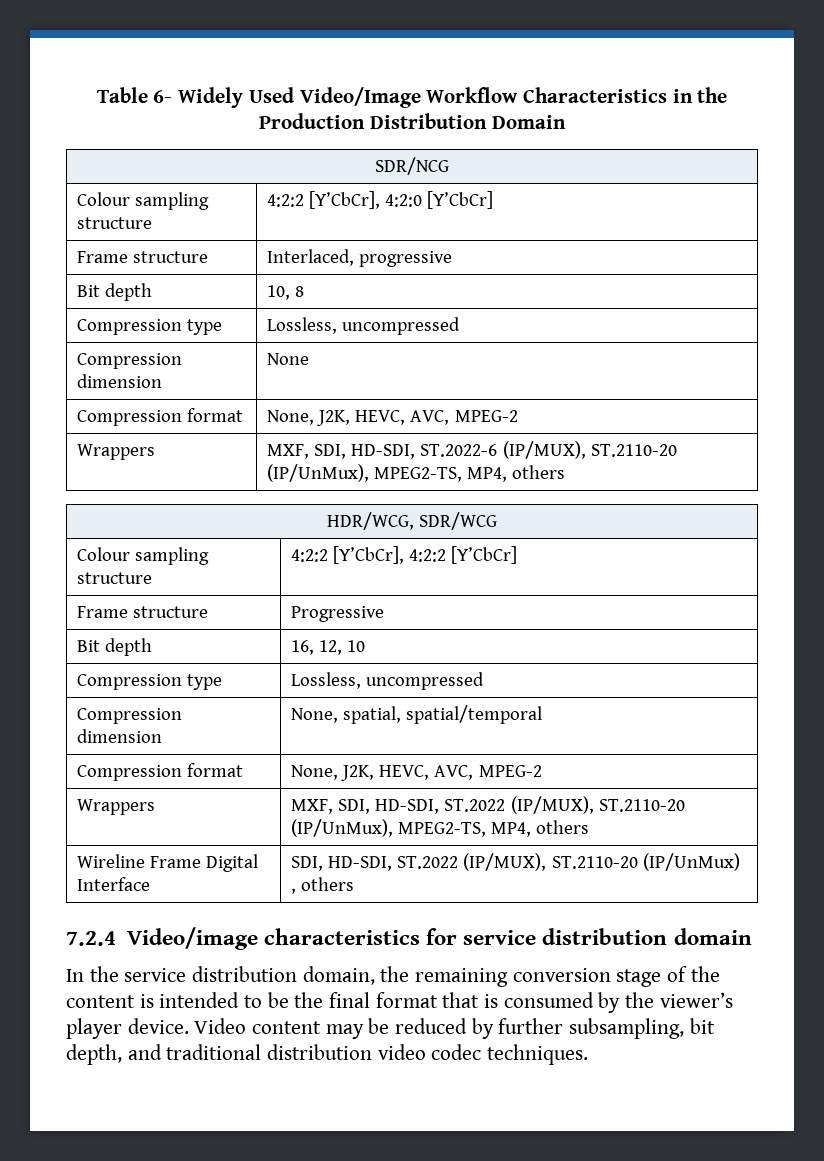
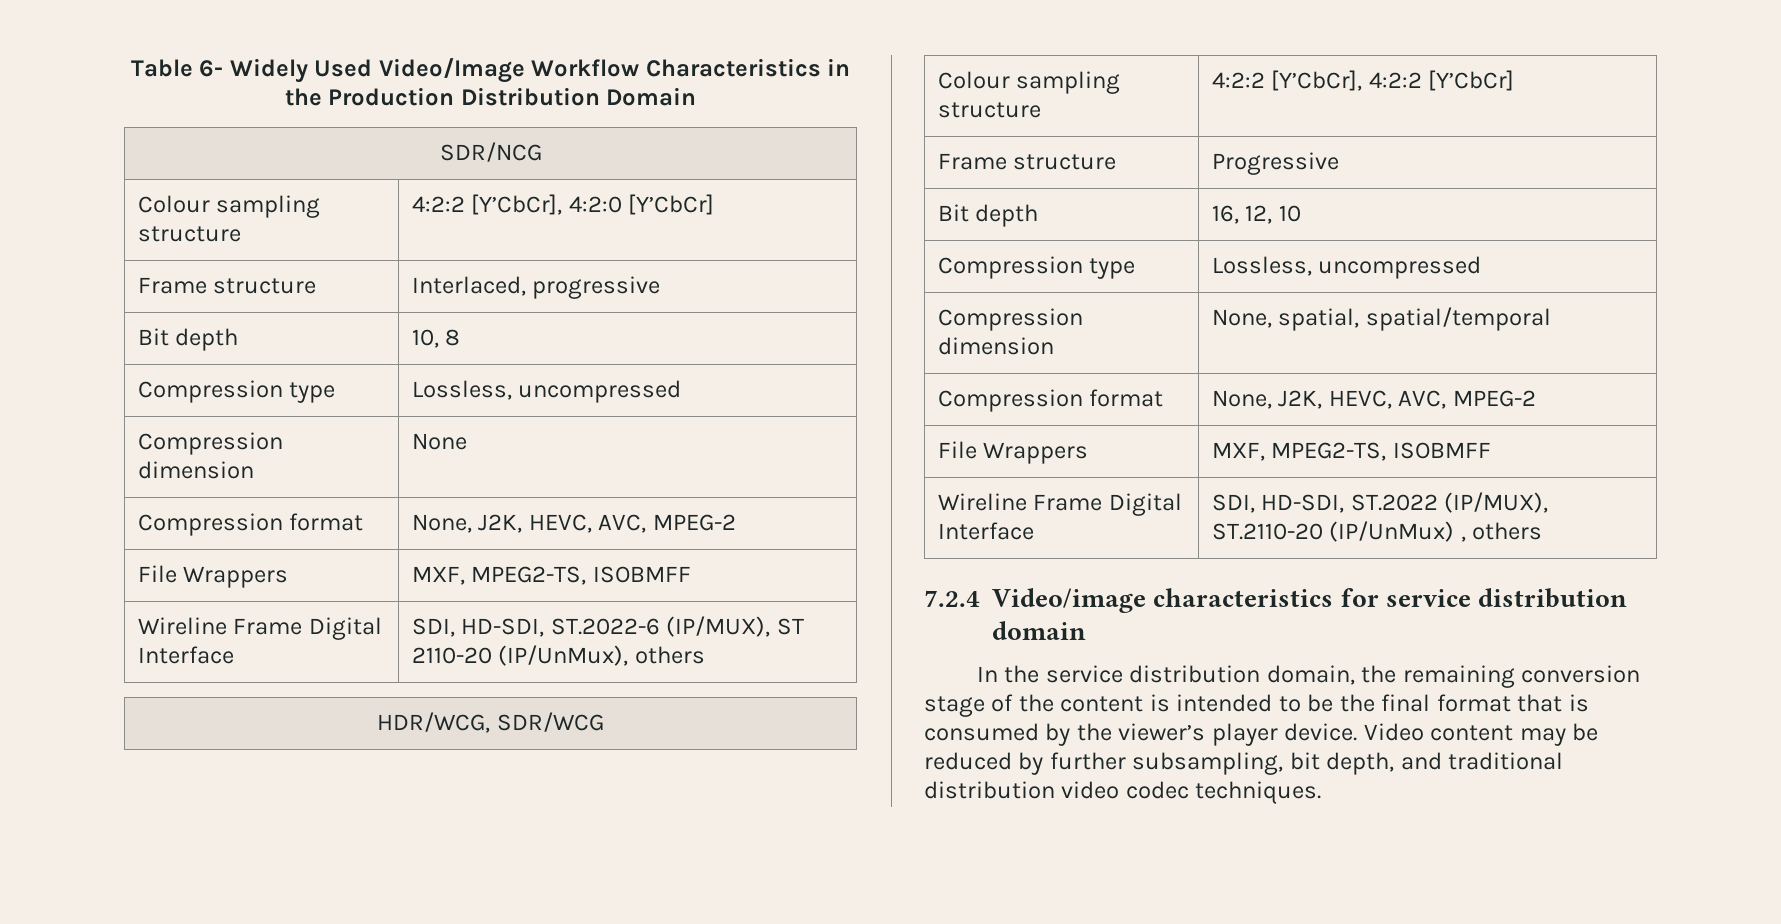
  Compression dimension | None
  Compression format | None, J2K, HEVC, AVC, MPEG-2
- Wrappers | MXF, SDI, HD-SDI, ST.2022-6 (IP/MUX), ST.2110-20 (IP/UnMux), MPEG2-TS, MP4, others
+ File Wrappers | MXF, MPEG2-TS, ISOBMFF
+ Wireline Frame Digital Interface | SDI, HD-SDI, ST.2022-6 (IP/MUX), ST 2110-20 (IP/UnMux), others
  Compression dimension | None, spatial, spatial/temporal
  Compression format | None, J2K, HEVC, AVC, MPEG-2
- Wrappers | MXF, SDI, HD-SDI, ST.2022 (IP/MUX), ST.2110-20 (IP/UnMux), MPEG2-TS, MP4, others
+ File Wrappers | MXF, MPEG2-TS, ISOBMFF

